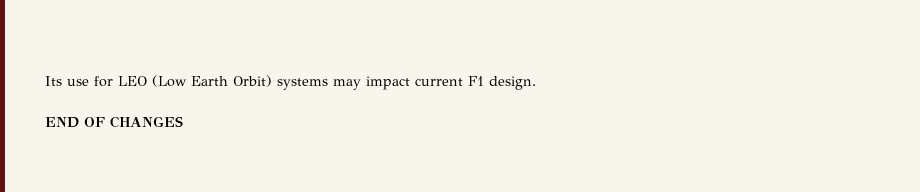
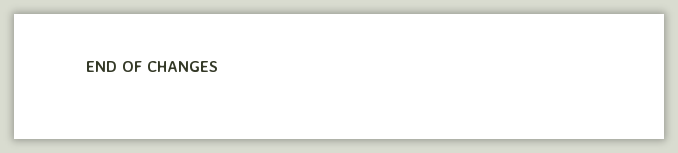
- Its use for LEO (Low Earth Orbit) systems may impact current F1 design.

